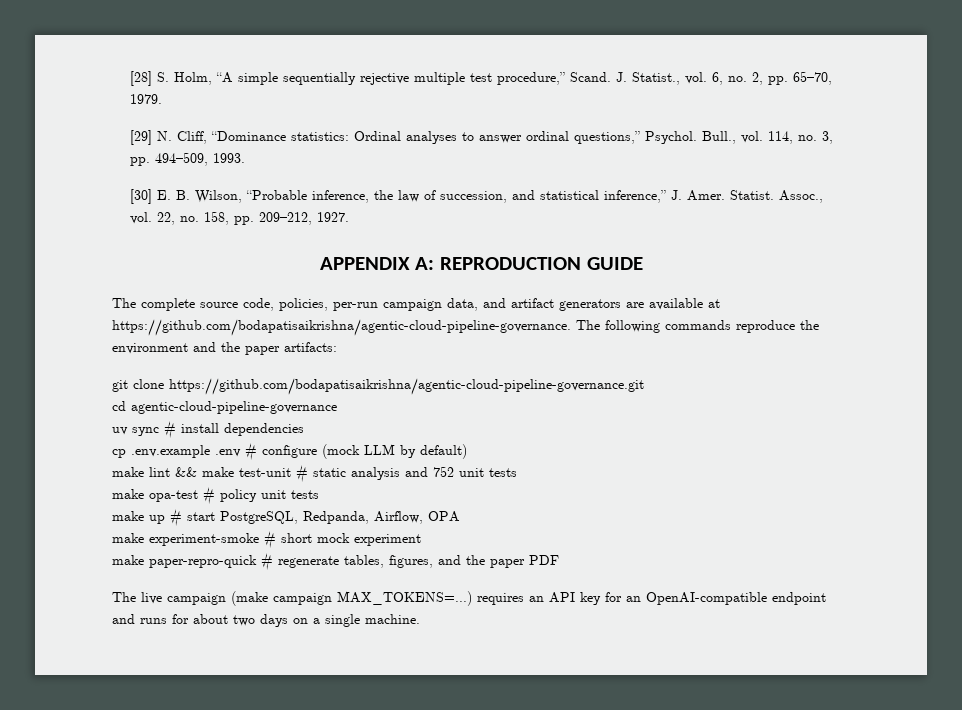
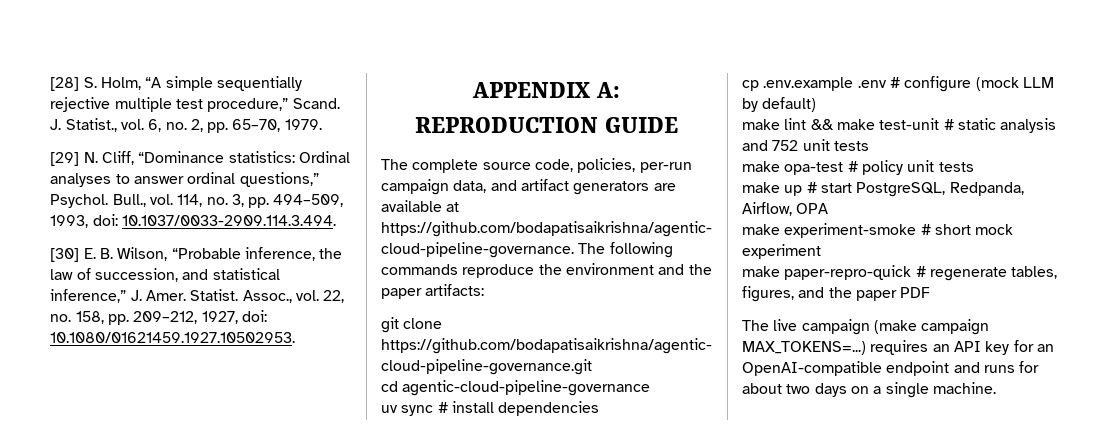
- Bull., vol. 114, no. 3, pp. 494–509, 1993.
+ Bull., vol. 114, no. 3, pp. 494–509, 1993, doi: 10.1037/0033-2909.114.3.494.
- Assoc., vol. 22, no. 158, pp. 209–212, 1927.
+ Assoc., vol. 22, no. 158, pp. 209–212, 1927, doi: 10.1080/01621459.1927.10502953.

